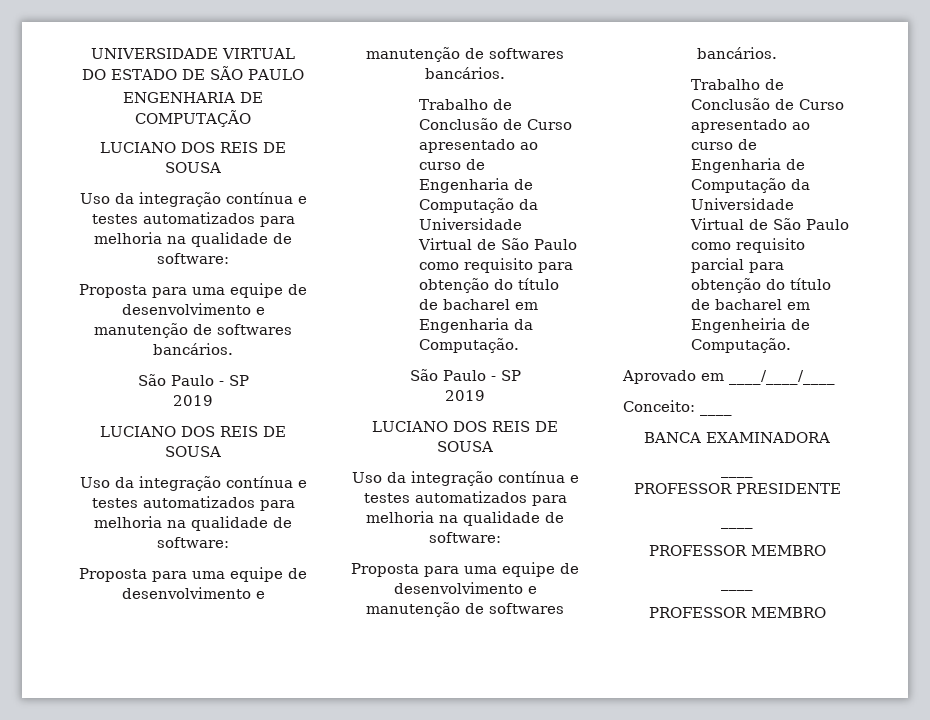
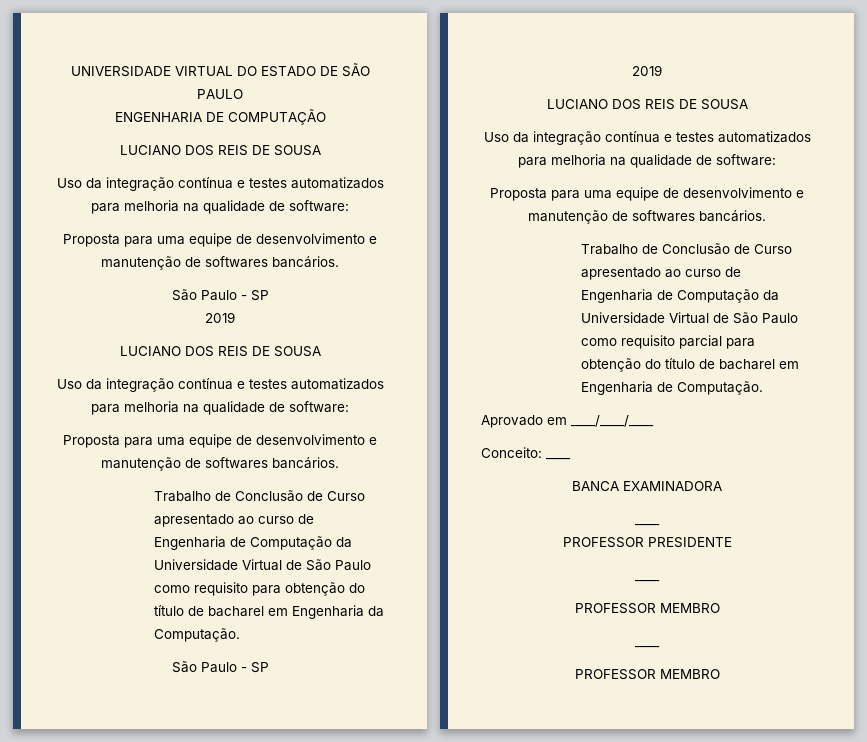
- Trabalho de Conclusão de Curso apresentado ao curso de Engenharia de Computação da Universidade Virtual de São Paulo como requisito parcial para obtenção do título de bacharel em Engenheiria de Computação.
+ Trabalho de Conclusão de Curso apresentado ao curso de Engenharia de Computação da Universidade Virtual de São Paulo como requisito parcial para obtenção do título de bacharel em Engenharia de Computação.

